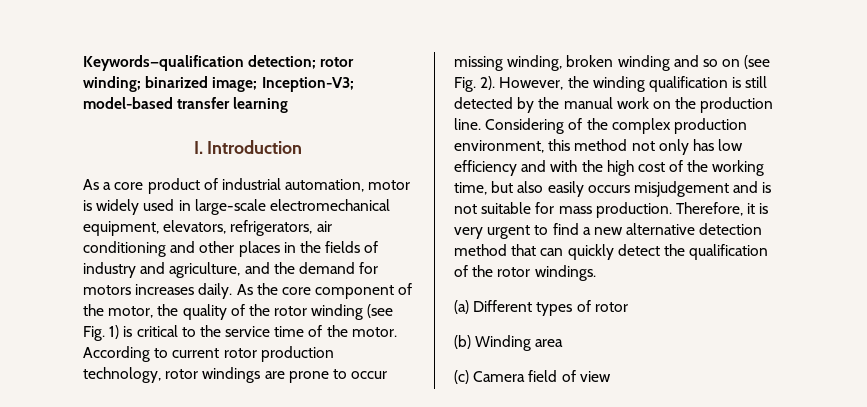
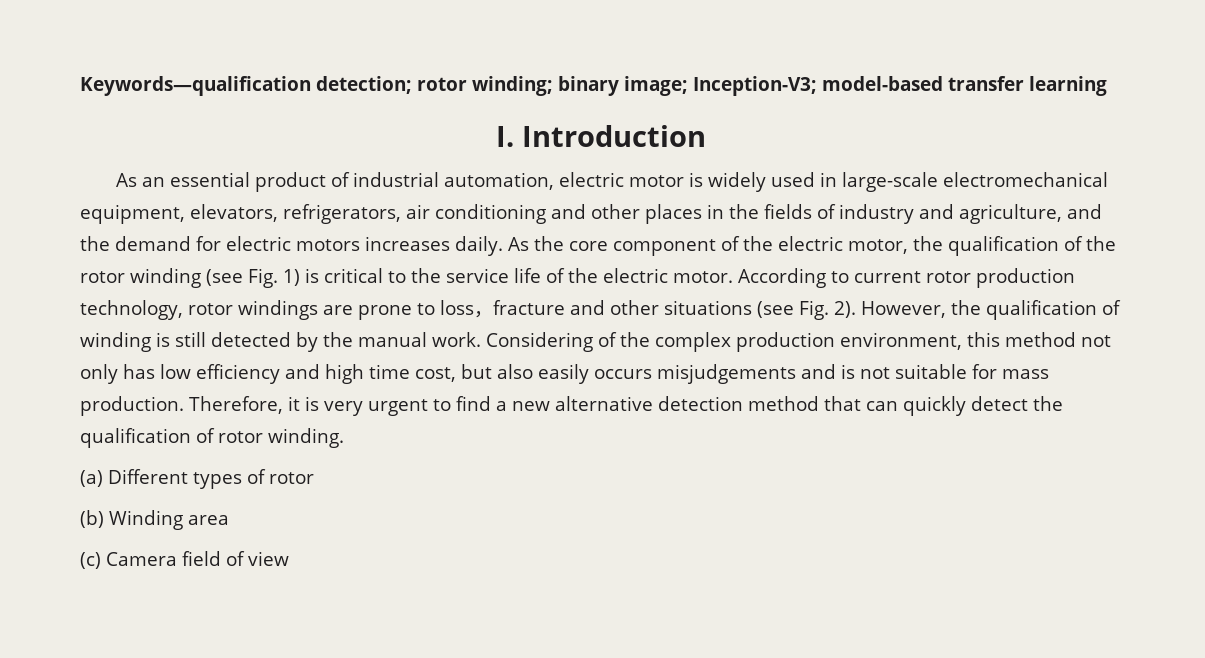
- Keywords—qualification detection; rotor winding; binarized image; Inception-V3; model-based transfer learning
+ Keywords—qualification detection; rotor winding; binary image; Inception-V3; model-based transfer learning
- As a core product of industrial automation, motor is widely used in large-scale electromechanical equipment, elevators, refrigerators, air conditioning and other places in the fields of industry and agriculture, and the demand for motors increases daily.
+ As an essential product of industrial automation, electric motor is widely used in large-scale electromechanical equipment, elevators, refrigerators, air conditioning and other places in the fields of industry and agriculture, and the demand for electric motors increases daily.
- As the core component of the motor, the quality of the rotor winding (see Fig. 1) is critical to the service time of the motor.
+ As the core component of the electric motor, the qualification of the rotor winding (see Fig. 1) is critical to the service life of the electric motor.
- According to current rotor production technology, rotor windings are prone to occur missing winding, broken winding and so on (see Fig. 2).
+ According to current rotor production technology, rotor windings are prone to loss，fracture and other situations (see Fig. 2).
- However, the winding qualification is still detected by the manual work on the production line.
+ However, the qualification of winding is still detected by the manual work.
- Considering of the complex production environment, this method not only has low efficiency and with the high cost of the working time, but also easily occurs misjudgement and is not suitable for mass production.
+ Considering of the complex production environment, this method not only has low efficiency and high time cost, but also easily occurs misjudgements and is not suitable for mass production.
- Therefore, it is very urgent to find a new alternative detection method that can quickly detect the qualification of the rotor windings.
+ Therefore, it is very urgent to find a new alternative detection method that can quickly detect the qualification of rotor winding.

